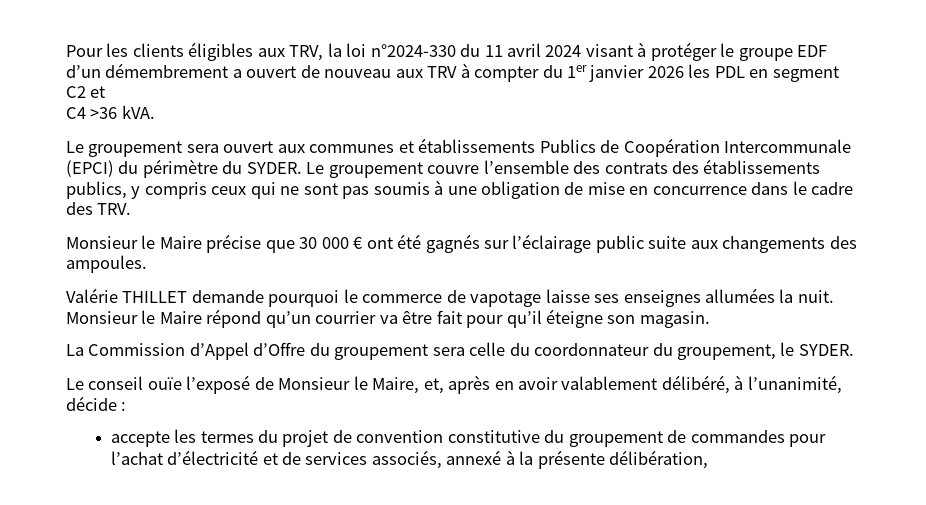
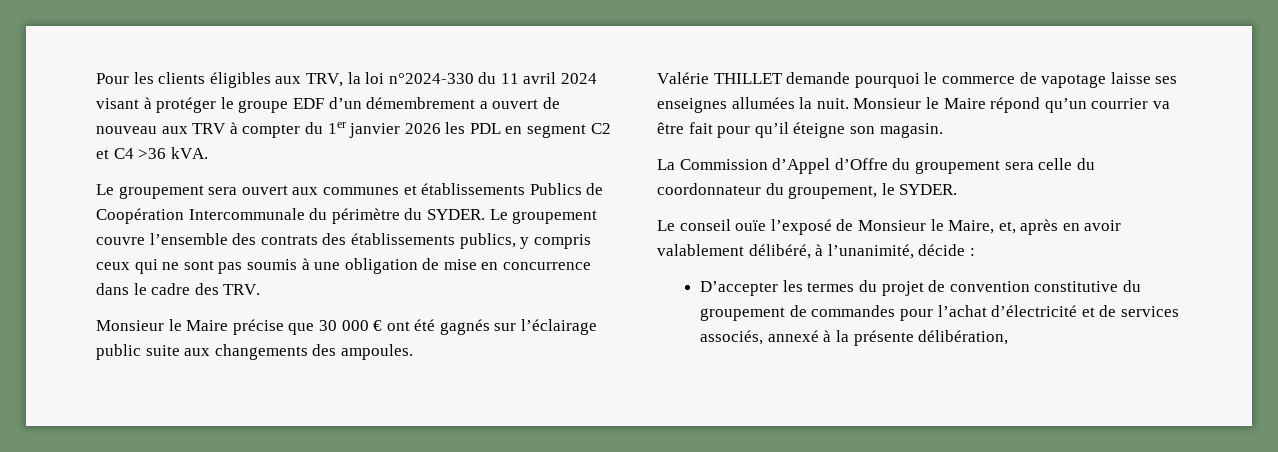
- Pour les clients éligibles aux TRV, la loi n°2024-330 du 11 avril 2024 visant à protéger le groupe EDF d’un démembrement a ouvert de nouveau aux TRV à compter du 1er janvier 2026 les PDL en segment C2 et
- C4 >36 kVA.
+ Pour les clients éligibles aux TRV, la loi n°2024-330 du 11 avril 2024 visant à protéger le groupe EDF d’un démembrement a ouvert de nouveau aux TRV à compter du 1er janvier 2026 les PDL en segment C2 et C4 >36 kVA.
- Le groupement sera ouvert aux communes et établissements Publics de Coopération Intercommunale (EPCI) du périmètre du SYDER.
+ Le groupement sera ouvert aux communes et établissements Publics de Coopération Intercommunale du périmètre du SYDER.
- accepte les termes du projet de convention constitutive du groupement de commandes pour l’achat d’électricité et de services associés, annexé à la présente délibération,
+ D’accepter les termes du projet de convention constitutive du groupement de commandes pour l’achat d’électricité et de services associés, annexé à la présente délibération,

